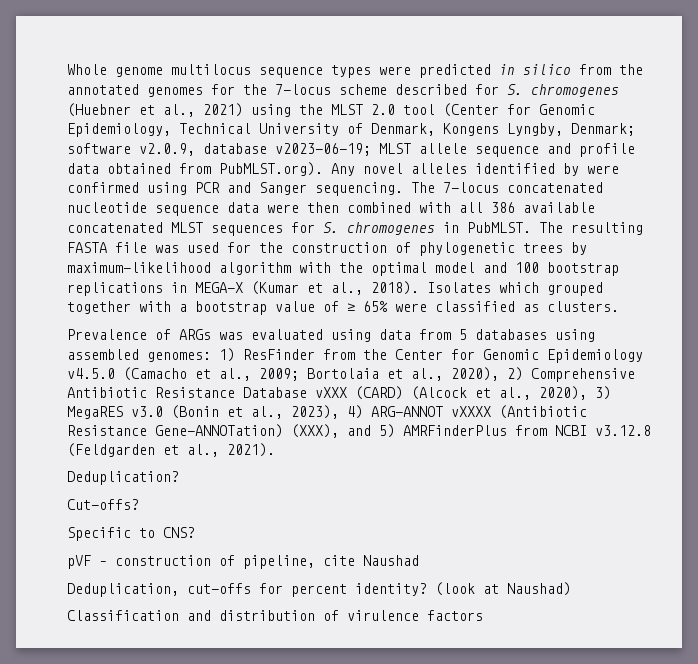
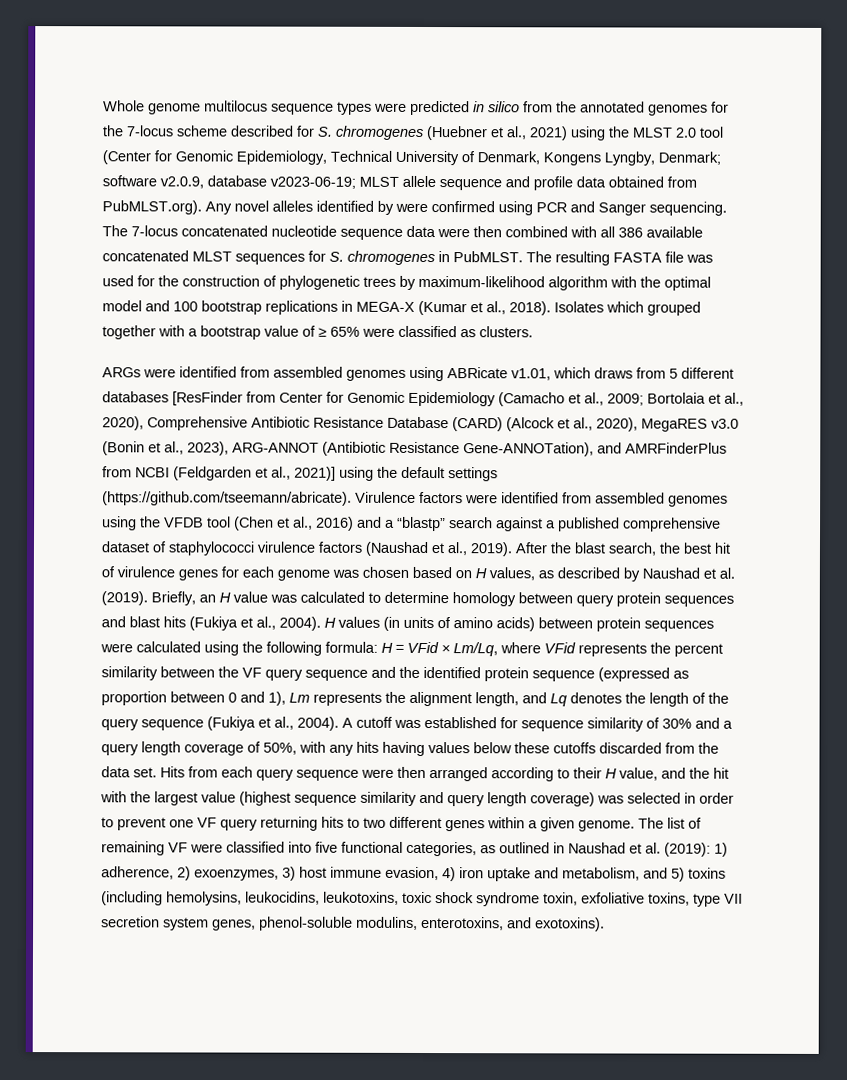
- Prevalence of ARGs was evaluated using data from 5 databases using assembled genomes: 1) ResFinder from the Center for Genomic Epidemiology v4.5.0 (Camacho et al., 2009; Bortolaia et al., 2020), 2) Comprehensive Antibiotic Resistance Database vXXX (CARD) (Alcock et al., 2020), 3) MegaRES v3.0 (Bonin et al., 2023), 4) ARG-ANNOT vXXXX (Antibiotic Resistance Gene-ANNOTation) (XXX), and 5) AMRFinderPlus from NCBI v3.12.8 (Feldgarden et al., 2021).
- Deduplication?
- Cut-offs?
- Specific to CNS?
- pVF – construction of pipeline, cite Naushad
- Deduplication, cut-offs for percent identity? (look at Naushad)
- Classification and distribution of virulence factors
+ ARGs were identified from assembled genomes using ABRicate v1.01, which draws from 5 different databases [ResFinder from Center for Genomic Epidemiology (Camacho et al., 2009; Bortolaia et al., 2020), Comprehensive Antibiotic Resistance Database (CARD) (Alcock et al., 2020), MegaRES v3.0 (Bonin et al., 2023), ARG-ANNOT (Antibiotic Resistance Gene-ANNOTation), and AMRFinderPlus from NCBI (Feldgarden et al., 2021)] using the default settings (https://github.com/tseemann/abricate). Virulence factors were identified from assembled genomes using the VFDB tool (Chen et al., 2016) and a “blastp” search against a published comprehensive dataset of staphylococci virulence factors (Naushad et al., 2019). After the blast search, the best hit of virulence genes for each genome was chosen based on H values, as described by Naushad et al. (2019). Briefly, an H value was calculated to determine homology between query protein sequences and blast hits (Fukiya et al., 2004). H values (in units of amino acids) between protein sequences were calculated using the following formula: H = VFid × Lm/Lq, where VFid represents the percent similarity between the VF query sequence and the identified protein sequence (expressed as proportion between 0 and 1), Lm represents the alignment length, and Lq denotes the length of the query sequence (Fukiya et al., 2004). A cutoff was established for sequence similarity of 30% and a query length coverage of 50%, with any hits having values below these cutoffs discarded from the data set. Hits from each query sequence were then arranged according to their H value, and the hit with the largest value (highest sequence similarity and query length coverage) was selected in order to prevent one VF query returning hits to two different genes within a given genome. The list of remaining VF were classified into five functional categories, as outlined in Naushad et al. (2019): 1) adherence, 2) exoenzymes, 3) host immune evasion, 4) iron uptake and metabolism, and 5) toxins (including hemolysins, leukocidins, leukotoxins, toxic shock syndrome toxin, exfoliative toxins, type VII secretion system genes, phenol-soluble modulins, enterotoxins, and exotoxins).

